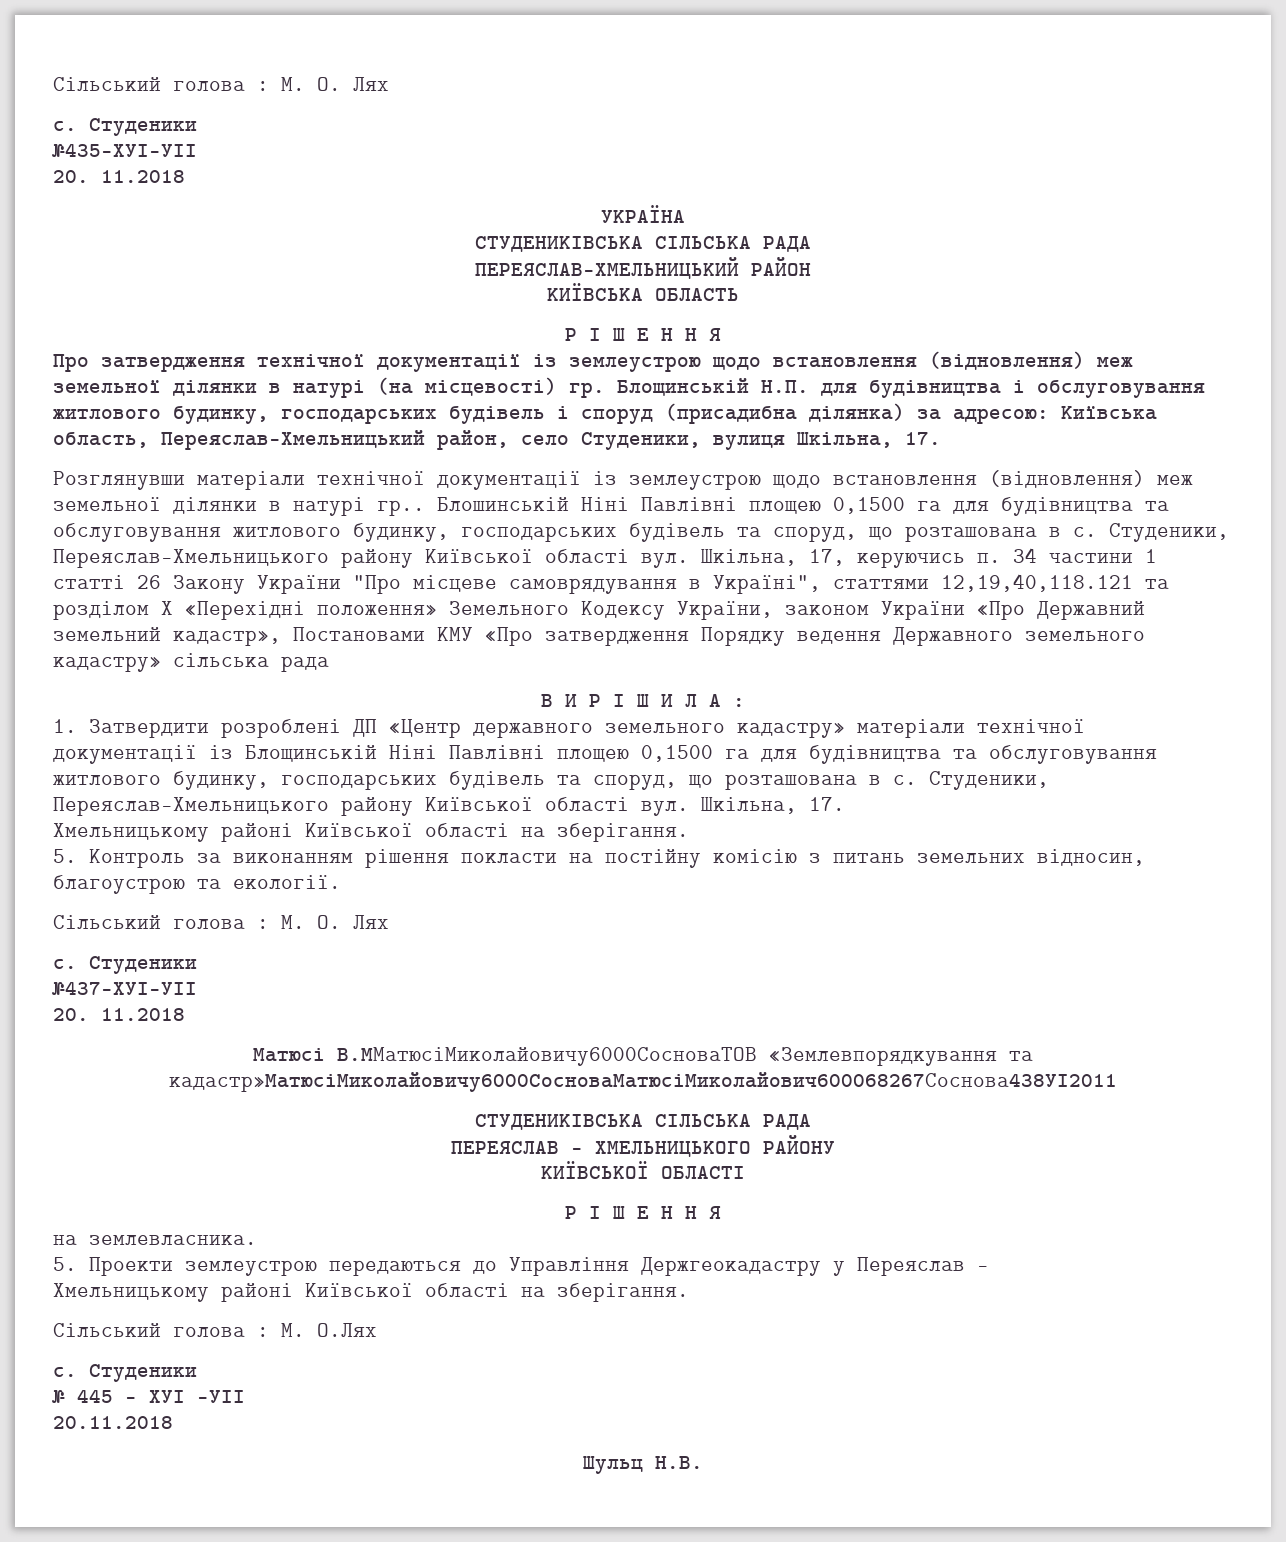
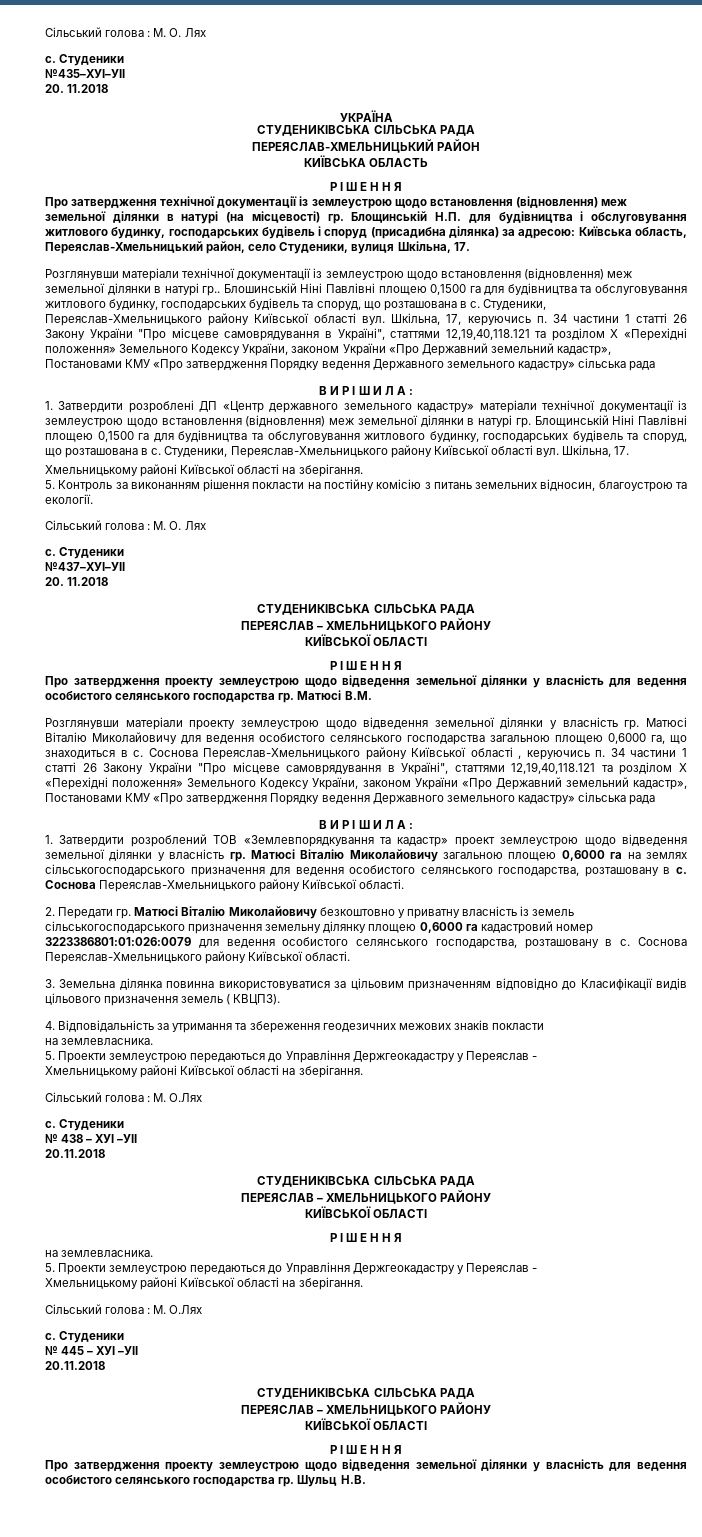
- 1. Затвердити розроблені ДП «Центр державного земельного кадастру» матеріали технічної документації із Блощинській Ніні Павлівні площею 0,1500 га для будівництва та обслуговування житлового будинку, господарських будівель та споруд, що розташована в с.
+ 1. Затвердити розроблені ДП «Центр державного земельного кадастру» матеріали технічної документації із землеустрою щодо встановлення (відновлення) меж земельної ділянки в натурі гр. Блощинській Ніні Павлівні площею 0,1500 га для будівництва та обслуговування житлового будинку, господарських будівель та споруд, що розташована в с.
  №437–ХУІ–УІІ
  20. 11.2018
- Матюсі В.ММатюсіМиколайовичу6000СосноваТОВ «Землевпорядкування та кадастр»МатюсіМиколайовичу6000СосноваМатюсіМиколайович600068267Соснова438УІ2011
+ СТУДЕНИКІВСЬКА СІЛЬСЬКА РАДА
+ ПЕРЕЯСЛАВ – ХМЕЛЬНИЦЬКОГО РАЙОНУ
+ КИЇВСЬКОЇ ОБЛАСТІ
+ Р І Ш Е Н Н Я
+ Про затвердження проекту землеустрою щодо відведення земельної ділянки у власність для ведення особистого селянського господарства гр. Матюсі В.М.
+ Розглянувши матеріали проекту землеустрою щодо відведення земельної ділянки у власність гр. Матюсі Віталію Миколайовичу для ведення особистого селянського господарства загальною площею 0,6000 га, що знаходиться в с. Соснова Переяслав-Хмельницького району Київської області , керуючись п. 34 частини 1 статті 26 Закону України "Про місцеве самоврядування в Україні", статтями 12,19,40,118.121 та розділом Х «Перехідні положення» Земельного Кодексу України, законом України «Про Державний земельний кадастр», Постановами КМУ «Про затвердження Порядку ведення Державного земельного кадастру» сільська рада
+ В И Р І Ш И Л А :
+ 1. Затвердити розроблений ТОВ «Землевпорядкування та кадастр» проект землеустрою щодо відведення земельної ділянки у власність гр. Матюсі Віталію Миколайовичу загальною площею 0,6000 га на землях сільськогосподарського призначення для ведення особистого селянського господарства, розташовану в с. Соснова Переяслав-Хмельницького району Київської області.
+ 2. Передати гр. Матюсі Віталію Миколайовичу безкоштовно у приватну власність із земель сільськогосподарського призначення земельну ділянку площею 0,6000 га кадастровий номер 3223386801:01:026:0079 для ведення особистого селянського господарства, розташовану в с. Соснова Переяслав-Хмельницького району Київської області.
+ 3. Земельна ділянка повинна використовуватися за цільовим призначенням відповідно до Класифікації видів цільового призначення земель ( КВЦПЗ).
+ 4. Відповідальність за утримання та збереження геодезичних межових знаків покласти
+ на землевласника.
+ 5. Проекти землеустрою передаються до Управління Держгеокадастру у Переяслав -
+ Хмельницькому районі Київської області на зберігання.
+ Сільський голова : М. О.Лях
+ с. Студеники
+ № 438 – ХУІ –УІІ
+ 20.11.2018
  № 445 – ХУІ –УІІ
  20.11.2018
- Шульц Н.В.
+ СТУДЕНИКІВСЬКА СІЛЬСЬКА РАДА
+ ПЕРЕЯСЛАВ – ХМЕЛЬНИЦЬКОГО РАЙОНУ
+ КИЇВСЬКОЇ ОБЛАСТІ
+ Р І Ш Е Н Н Я
+ Про затвердження проекту землеустрою щодо відведення земельної ділянки у власність для ведення особистого селянського господарства гр. Шульц Н.В.

